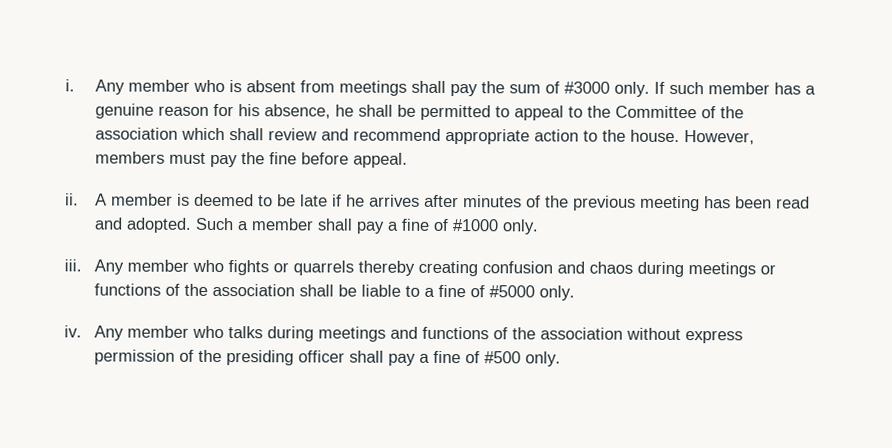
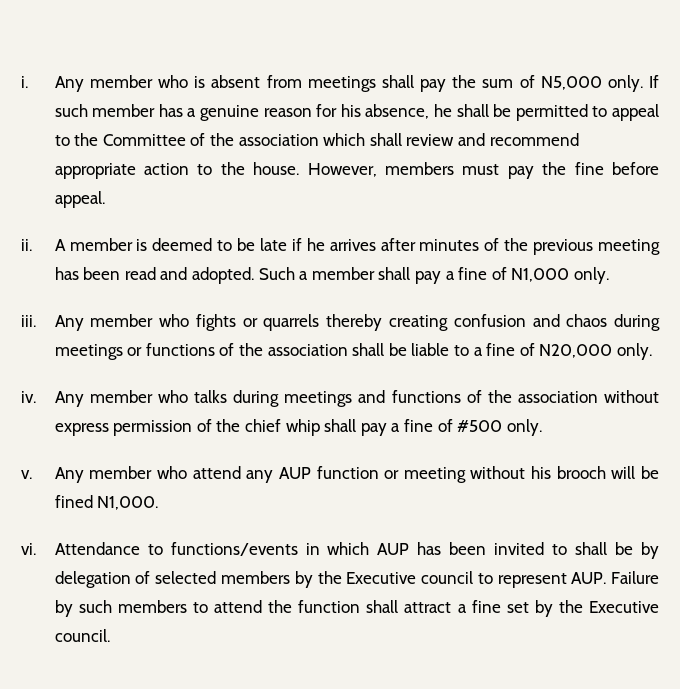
- Any member who is absent from meetings shall pay the sum of #3000 only.
+ Any member who is absent from meetings shall pay the sum of N5,000 only.
- Such a member shall pay a fine of #1000 only.
+ Such a member shall pay a fine of N1,000 only.
- Any member who fights or quarrels thereby creating confusion and chaos during meetings or functions of the association shall be liable to a fine of #5000 only.
+ Any member who fights or quarrels thereby creating confusion and chaos during meetings or functions of the association shall be liable to a fine of N20,000 only.
- Any member who talks during meetings and functions of the association without express permission of the presiding officer shall pay a fine of #500 only.
+ Any member who talks during meetings and functions of the association without express permission of the chief whip shall pay a fine of #500 only.
+ v. Any member who attend any AUP function or meeting without his brooch will be fined N1,000.
+ vi. Attendance to functions/events in which AUP has been invited to shall be by delegation of selected members by the Executive council to represent AUP. Failure by such members to attend the function shall attract a fine set by the Executive council.

